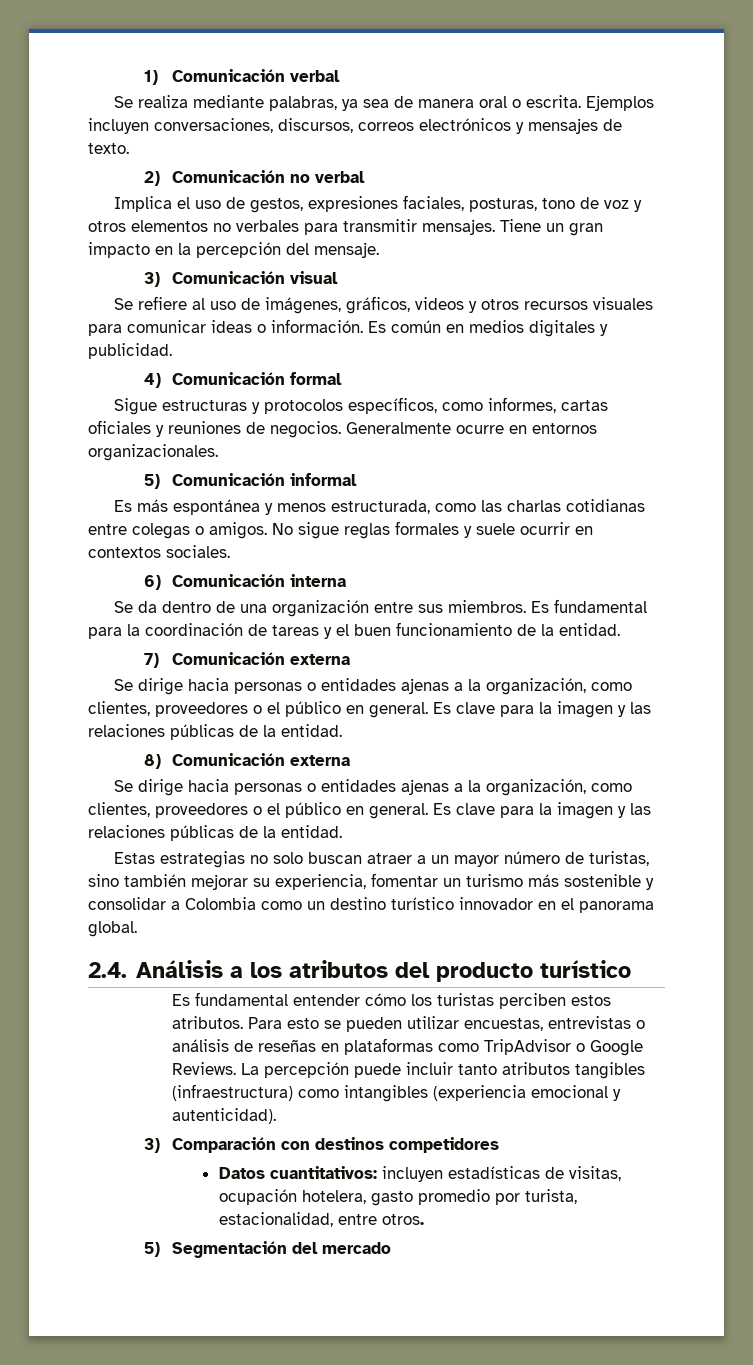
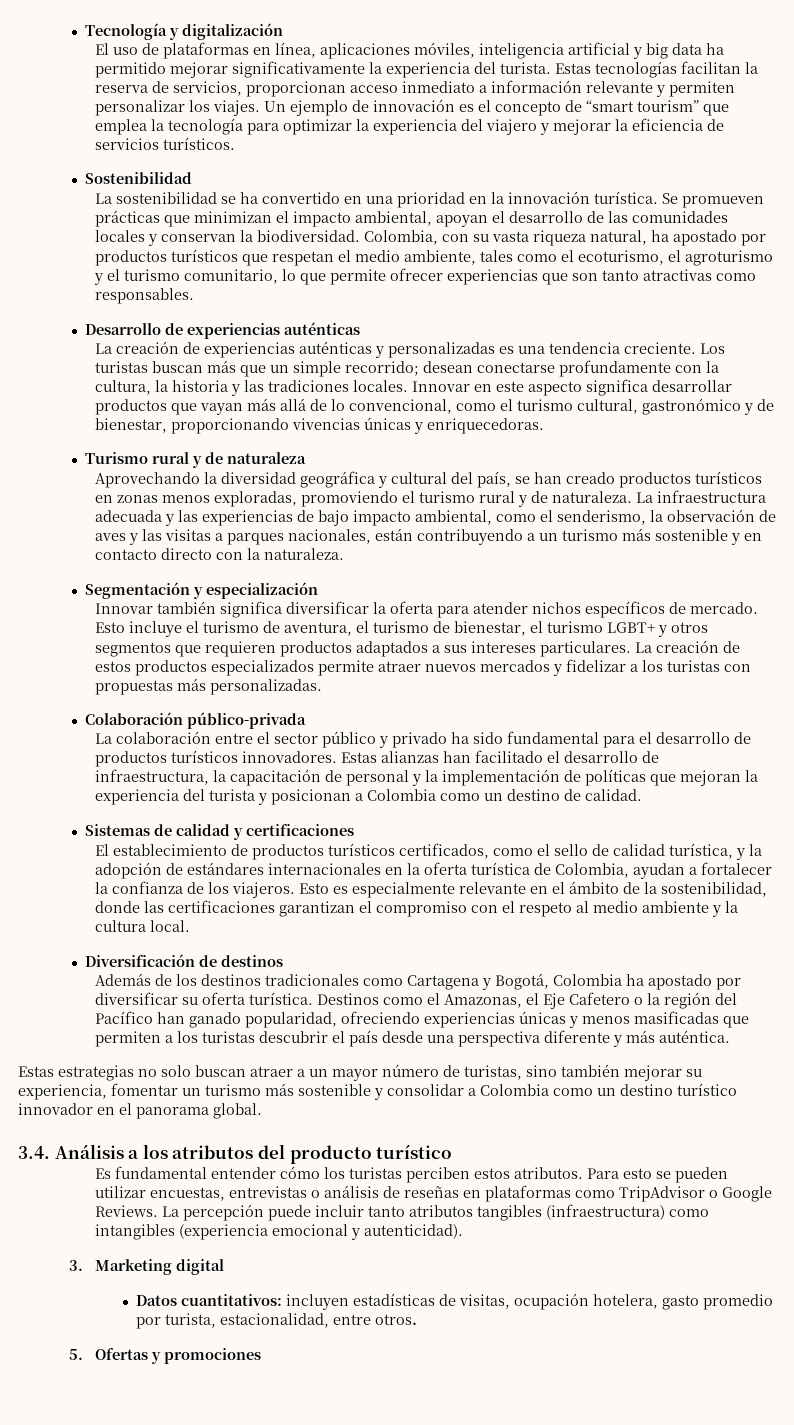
- 1) Comunicación verbal
- Se realiza mediante palabras, ya sea de manera oral o escrita. Ejemplos incluyen conversaciones, discursos, correos electrónicos y mensajes de texto.
- 2) Comunicación no verbal
- Implica el uso de gestos, expresiones faciales, posturas, tono de voz y otros elementos no verbales para transmitir mensajes. Tiene un gran impacto en la percepción del mensaje.
- 3) Comunicación visual
- Se refiere al uso de imágenes, gráficos, videos y otros recursos visuales para comunicar ideas o información. Es común en medios digitales y publicidad.
- 4) Comunicación formal
- Sigue estructuras y protocolos específicos, como informes, cartas oficiales y reuniones de negocios. Generalmente ocurre en entornos organizacionales.
- 5) Comunicación informal
- Es más espontánea y menos estructurada, como las charlas cotidianas entre colegas o amigos. No sigue reglas formales y suele ocurrir en contextos sociales.
- 6) Comunicación interna
- Se da dentro de una organización entre sus miembros. Es fundamental para la coordinación de tareas y el buen funcionamiento de la entidad.
- 7) Comunicación externa
- Se dirige hacia personas o entidades ajenas a la organización, como clientes, proveedores o el público en general. Es clave para la imagen y las relaciones públicas de la entidad.
- 8) Comunicación externa
- Se dirige hacia personas o entidades ajenas a la organización, como clientes, proveedores o el público en general. Es clave para la imagen y las relaciones públicas de la entidad.
+ Tecnología y digitalización
+ El uso de plataformas en línea, aplicaciones móviles, inteligencia artificial y big data ha permitido mejorar significativamente la experiencia del turista. Estas tecnologías facilitan la reserva de servicios, proporcionan acceso inmediato a información relevante y permiten personalizar los viajes. Un ejemplo de innovación es el concepto de “smart tourism” que emplea la tecnología para optimizar la experiencia del viajero y mejorar la eficiencia de servicios turísticos.
+ Sostenibilidad
+ La sostenibilidad se ha convertido en una prioridad en la innovación turística. Se promueven prácticas que minimizan el impacto ambiental, apoyan el desarrollo de las comunidades locales y conservan la biodiversidad. Colombia, con su vasta riqueza natural, ha apostado por productos turísticos que respetan el medio ambiente, tales como el ecoturismo, el agroturismo y el turismo comunitario, lo que permite ofrecer experiencias que son tanto atractivas como responsables.
+ Desarrollo de experiencias auténticas
+ La creación de experiencias auténticas y personalizadas es una tendencia creciente. Los turistas buscan más que un simple recorrido; desean conectarse profundamente con la cultura, la historia y las tradiciones locales. Innovar en este aspecto significa desarrollar productos que vayan más allá de lo convencional, como el turismo cultural, gastronómico y de bienestar, proporcionando vivencias únicas y enriquecedoras.
+ Turismo rural y de naturaleza
+ Aprovechando la diversidad geográfica y cultural del país, se han creado productos turísticos en zonas menos exploradas, promoviendo el turismo rural y de naturaleza. La infraestructura adecuada y las experiencias de bajo impacto ambiental, como el senderismo, la observación de aves y las visitas a parques nacionales, están contribuyendo a un turismo más sostenible y en contacto directo con la naturaleza.
+ Segmentación y especialización
+ Innovar también significa diversificar la oferta para atender nichos específicos de mercado. Esto incluye el turismo de aventura, el turismo de bienestar, el turismo LGBT+ y otros segmentos que requieren productos adaptados a sus intereses particulares. La creación de estos productos especializados permite atraer nuevos mercados y fidelizar a los turistas con propuestas más personalizadas.
+ Colaboración público-privada
+ La colaboración entre el sector público y privado ha sido fundamental para el desarrollo de productos turísticos innovadores. Estas alianzas han facilitado el desarrollo de infraestructura, la capacitación de personal y la implementación de políticas que mejoran la experiencia del turista y posicionan a Colombia como un destino de calidad.
+ Sistemas de calidad y certificaciones
+ El establecimiento de productos turísticos certificados, como el sello de calidad turística, y la adopción de estándares internacionales en la oferta turística de Colombia, ayudan a fortalecer la confianza de los viajeros. Esto es especialmente relevante en el ámbito de la sostenibilidad, donde las certificaciones garantizan el compromiso con el respeto al medio ambiente y la cultura local.
+ Diversificación de destinos
+ Además de los destinos tradicionales como Cartagena y Bogotá, Colombia ha apostado por diversificar su oferta turística. Destinos como el Amazonas, el Eje Cafetero o la región del Pacífico han ganado popularidad, ofreciendo experiencias únicas y menos masificadas que permiten a los turistas descubrir el país desde una perspectiva diferente y más auténtica.
- 2.4. Análisis a los atributos del producto turístico
+ 3.4. Análisis a los atributos del producto turístico
- 3) Comparación con destinos competidores
+ 3. Marketing digital
- 5) Segmentación del mercado
+ 5. Ofertas y promociones

